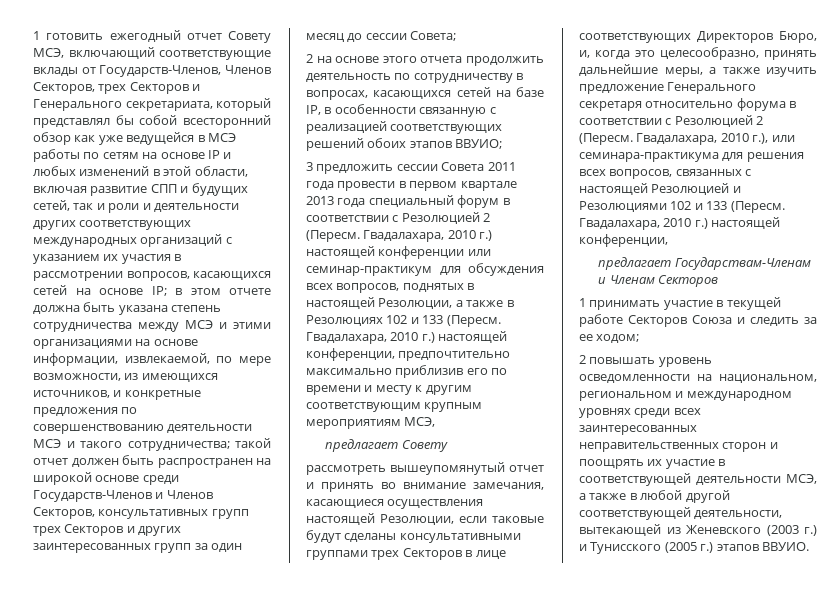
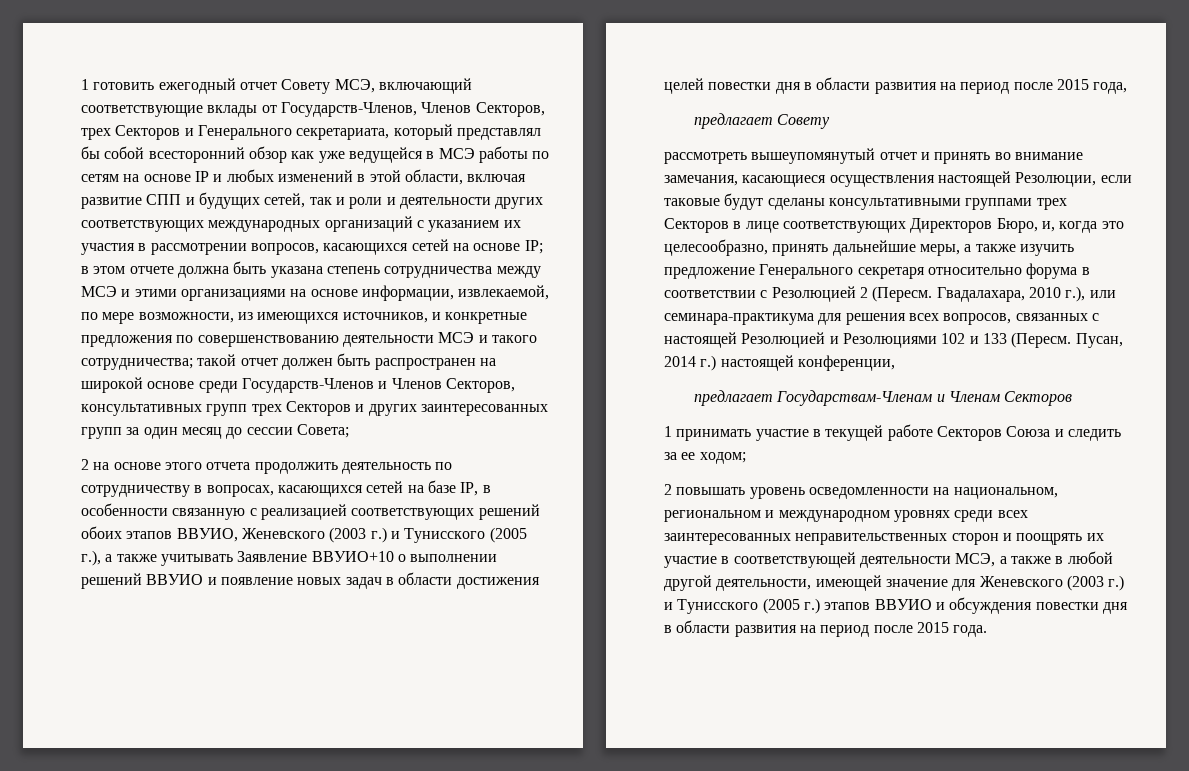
- 2 на основе этого отчета продолжить деятельность по сотрудничеству в вопросах, касающихся сетей на базе IР, в особенности связанную с реализацией соответствующих решений обоих этапов ВВУИО;
- 3 предложить сессии Совета 2011 года провести в первом квартале 2013 года специальный форум в соответствии с Резолюцией 2 (Пересм. Гвадалахара, 2010 г.) настоящей конференции или семинар-практикум для обсуждения всех вопросов, поднятых в настоящей Резолюции, а также в Резолюциях 102 и 133 (Пересм. Гвадалахара, 2010 г.) настоящей конференции, предпочтительно максимально приблизив его по времени и месту к другим соответствующим крупным мероприятиям МСЭ,
+ 2 на основе этого отчета продолжить деятельность по сотрудничеству в вопросах, касающихся сетей на базе IР, в особенности связанную с реализацией соответствующих решений обоих этапов ВВУИО, Женевского (2003 г.) и Тунисского (2005 г.), а также учитывать Заявление ВВУИО+10 о выполнении решений ВВУИО и появление новых задач в области достижения целей повестки дня в области развития на период после 2015 года,
- Гвадалахара, 2010 г.), или семинара-практикума для решения всех вопросов, связанных с настоящей Резолюцией и Резолюциями 102 и 133 (Пересм. Гвадалахара, 2010 г.) настоящей конференции,
+ Гвадалахара, 2010 г.), или семинара-практикума для решения всех вопросов, связанных с настоящей Резолюцией и Резолюциями 102 и 133 (Пересм. Пусан, 2014 г.) настоящей конференции,
- 2 повышать уровень осведомленности на национальном, региональном и международном уровнях среди всех заинтересованных неправительственных сторон и поощрять их участие в соответствующей деятельности МСЭ, а также в любой другой соответствующей деятельности, вытекающей из Женевского (2003 г.) и Тунисского (2005 г.) этапов ВВУИО.
+ 2 повышать уровень осведомленности на национальном, региональном и международном уровнях среди всех заинтересованных неправительственных сторон и поощрять их участие в соответствующей деятельности МСЭ, а также в любой другой деятельности, имеющей значение для Женевского (2003 г.) и Тунисского (2005 г.) этапов ВВУИО и обсуждения повестки дня в области развития на период после 2015 года.

